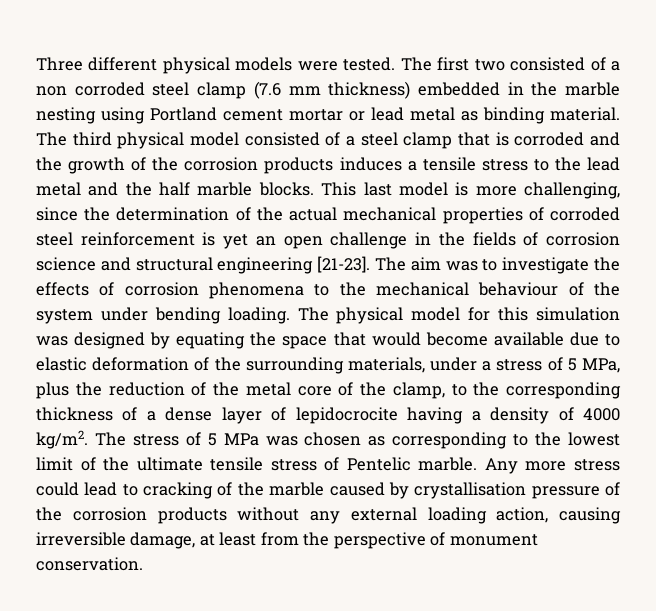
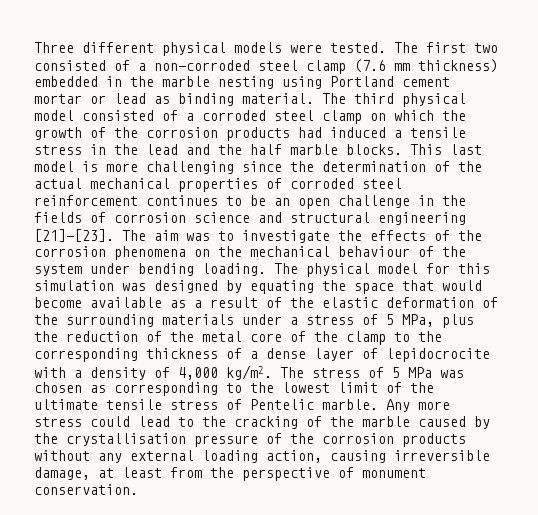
- The first two consisted of a non corroded steel clamp (7.6 mm thickness) embedded in the marble nesting using Portland cement mortar or lead metal as binding material.
+ The first two consisted of a non-corroded steel clamp (7.6 mm thickness) embedded in the marble nesting using Portland cement mortar or lead as binding material.
- The third physical model consisted of a steel clamp that is corroded and the growth of the corrosion products induces a tensile stress to the lead metal and the half marble blocks.
+ The third physical model consisted of a corroded steel clamp on which the growth of the corrosion products had induced a tensile stress in the lead and the half marble blocks.
- This last model is more challenging, since the determination of the actual mechanical properties of corroded steel reinforcement is yet an open challenge in the fields of corrosion science and structural engineering [21-23].
+ This last model is more challenging since the determination of the actual mechanical properties of corroded steel reinforcement continues to be an open challenge in the fields of corrosion science and structural engineering [21]-[23].
- The aim was to investigate the effects of corrosion phenomena to the mechanical behaviour of the system under bending loading.
+ The aim was to investigate the effects of the corrosion phenomena on the mechanical behaviour of the system under bending loading.
- The physical model for this simulation was designed by equating the space that would become available due to elastic deformation of the surrounding materials, under a stress of 5 MPa, plus the reduction of the metal core of the clamp, to the corresponding thickness of a dense layer of lepidocrocite having a density of 4000 kg/m2.
+ The physical model for this simulation was designed by equating the space that would become available as a result of the elastic deformation of the surrounding materials under a stress of 5 MPa, plus the reduction of the metal core of the clamp to the corresponding thickness of a dense layer of lepidocrocite with a density of 4,000 kg/m2.
- Any more stress could lead to cracking of the marble caused by crystallisation pressure of the corrosion products without any external loading action, causing irreversible damage, at least from the perspective of monument conservation.
+ Any more stress could lead to the cracking of the marble caused by the crystallisation pressure of the corrosion products without any external loading action, causing irreversible damage, at least from the perspective of monument conservation.

